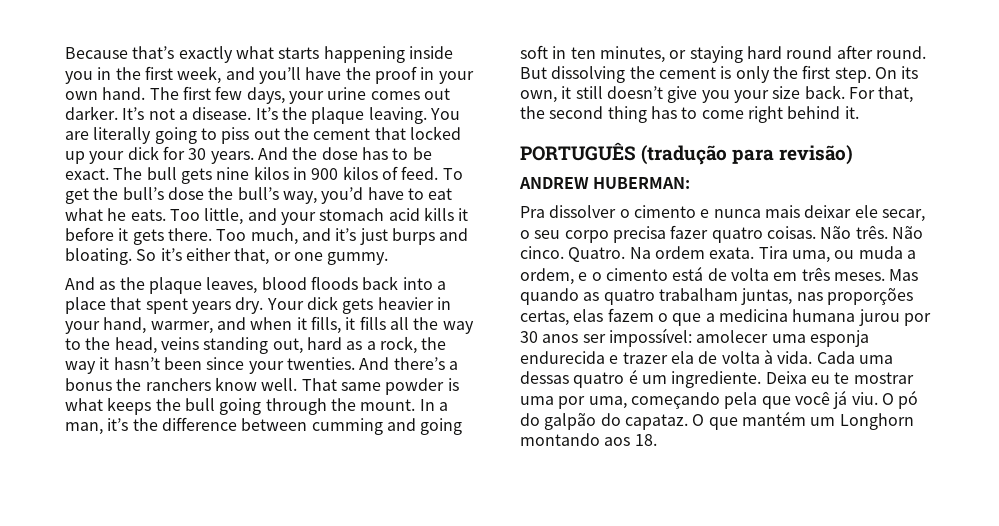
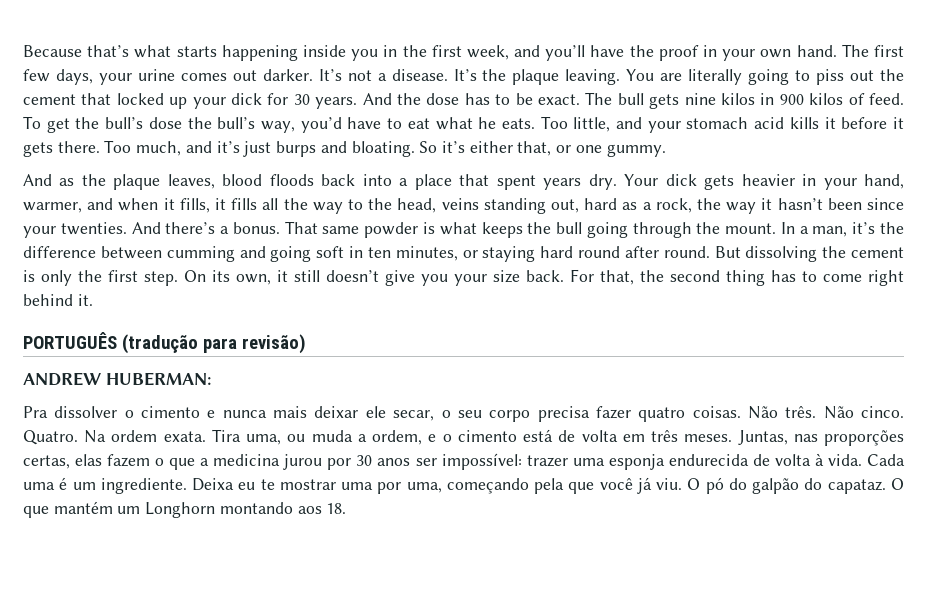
- Because that’s exactly what starts happening inside you in the first week, and you’ll have the proof in your own hand.
+ Because that’s what starts happening inside you in the first week, and you’ll have the proof in your own hand.
- And there’s a bonus the ranchers know well.
+ And there’s a bonus.
- Mas quando as quatro trabalham juntas, nas proporções certas, elas fazem o que a medicina humana jurou por 30 anos ser impossível: amolecer uma esponja endurecida e trazer ela de volta à vida.
+ Juntas, nas proporções certas, elas fazem o que a medicina jurou por 30 anos ser impossível: trazer uma esponja endurecida de volta à vida.
- Cada uma dessas quatro é um ingrediente.
+ Cada uma é um ingrediente.

